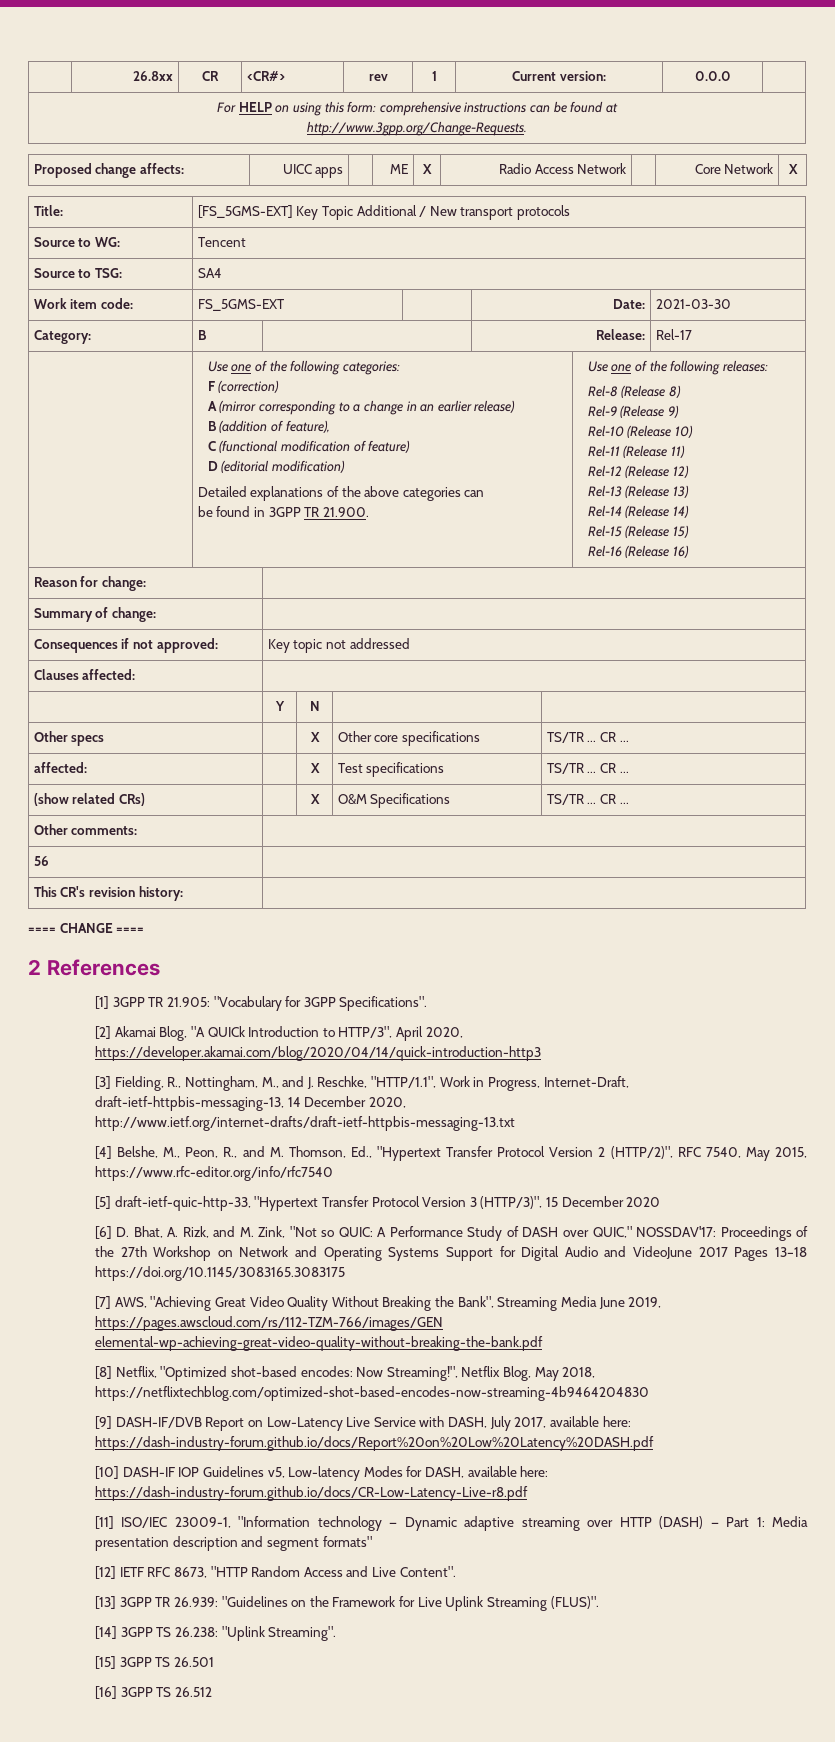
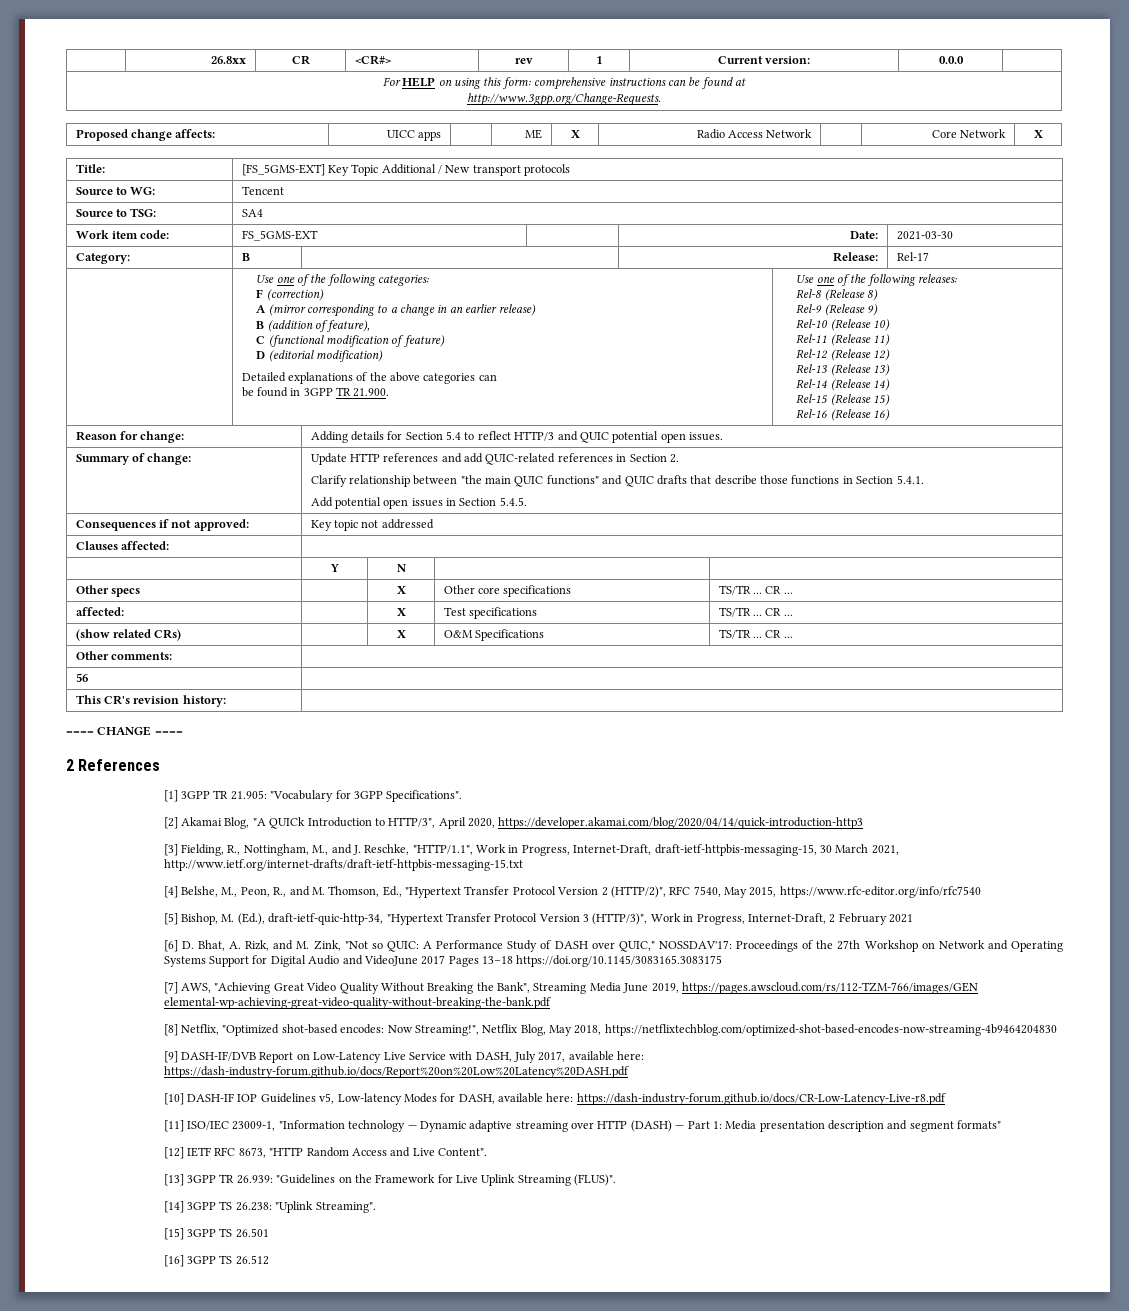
- Reason for change: |
- Summary of change: |
+ Reason for change: | Adding details for Section 5.4 to reflect HTTP/3 and QUIC potential open issues.
+ Summary of change: | Update HTTP references and add QUIC-related references in Section 2.
+ Clarify relationship between "the main QUIC functions" and QUIC drafts that describe those functions in Section 5.4.1.
+ Add potential open issues in Section 5.4.5.
- [3] Fielding, R., Nottingham, M., and J. Reschke, "HTTP/1.1", Work in Progress, Internet-Draft, draft-ietf-httpbis-messaging-13, 14 December 2020, http://www.ietf.org/internet-drafts/draft-ietf-httpbis-messaging-13.txt
+ [3] Fielding, R., Nottingham, M., and J. Reschke, "HTTP/1.1", Work in Progress, Internet-Draft, draft-ietf-httpbis-messaging-15, 30 March 2021, http://www.ietf.org/internet-drafts/draft-ietf-httpbis-messaging-15.txt
- [5] draft-ietf-quic-http-33, "Hypertext Transfer Protocol Version 3 (HTTP/3)", 15 December 2020
+ [5] Bishop, M. (Ed.), draft-ietf-quic-http-34, "Hypertext Transfer Protocol Version 3 (HTTP/3)", Work in Progress, Internet-Draft, 2 February 2021

